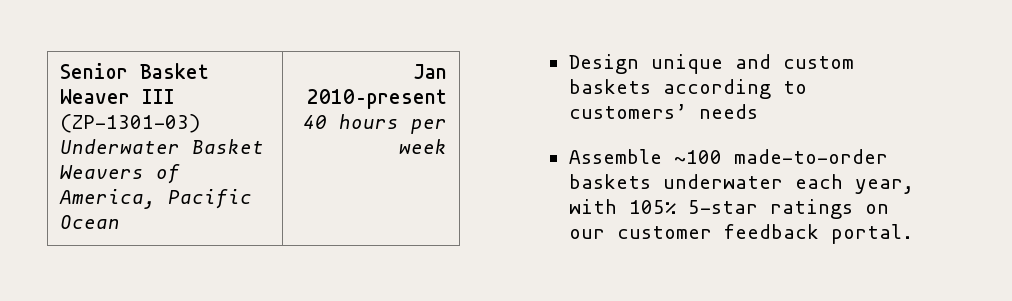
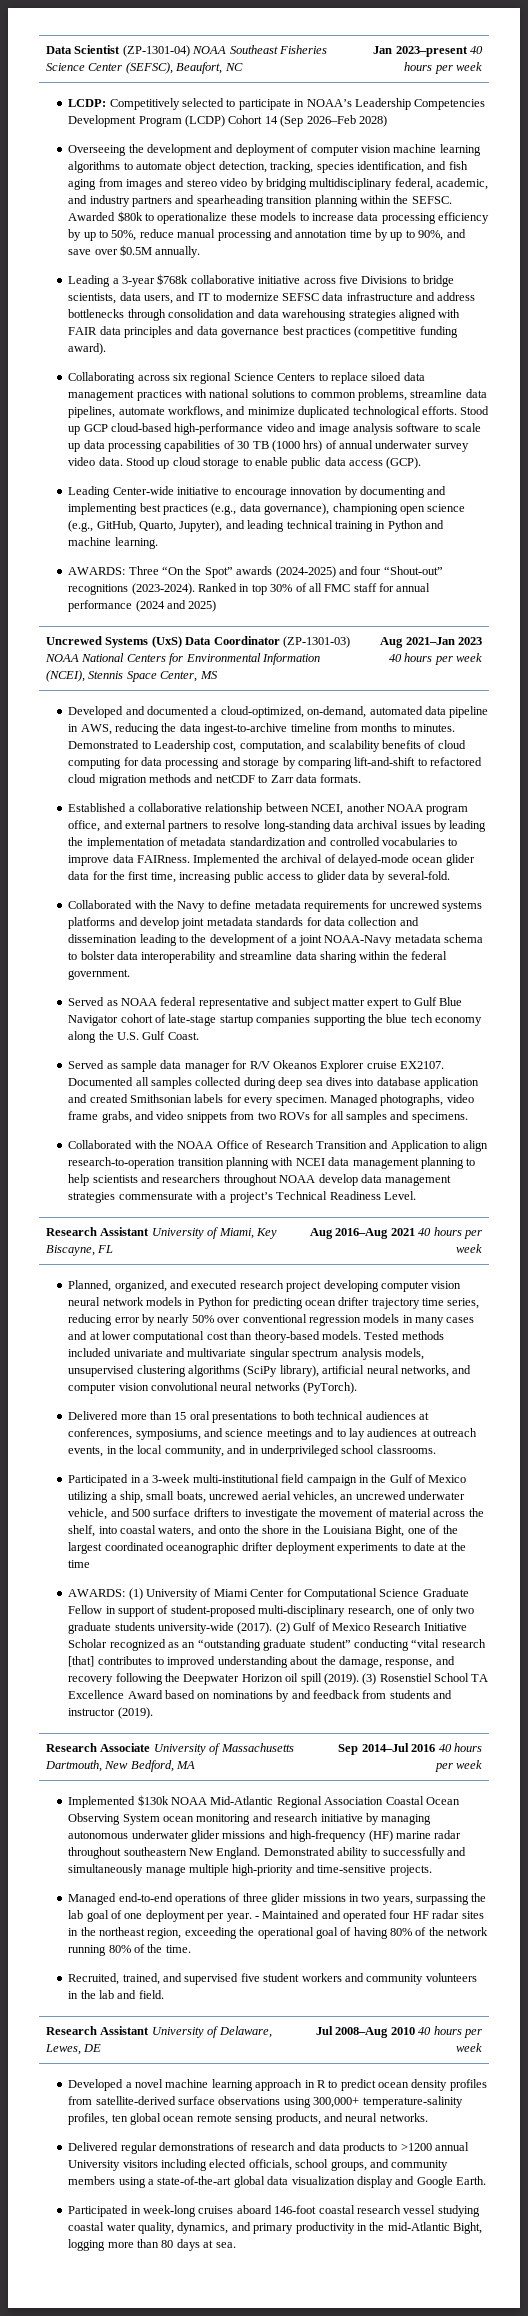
- Senior Basket Weaver III (ZP-1301-03) Underwater Basket Weavers of America, Pacific Ocean | Jan 2010–present 40 hours per week
- Design unique and custom baskets according to customers’ needs
- Assemble ~100 made-to-order baskets underwater each year, with 105% 5-star ratings on our customer feedback portal.
+ Data Scientist (ZP-1301-04) NOAA Southeast Fisheries Science Center (SEFSC), Beaufort, NC | Jan 2023–present 40 hours per week
+ LCDP: Competitively selected to participate in NOAA’s Leadership Competencies Development Program (LCDP) Cohort 14 (Sep 2026–Feb 2028)
+ Overseeing the development and deployment of computer vision machine learning algorithms to automate object detection, tracking, species identification, and fish aging from images and stereo video by bridging multidisciplinary federal, academic, and industry partners and spearheading transition planning within the SEFSC. Awarded $80k to operationalize these models to increase data processing efficiency by up to 50%, reduce manual processing and annotation time by up to 90%, and save over $0.5M annually.
+ Leading a 3-year $768k collaborative initiative across five Divisions to bridge scientists, data users, and IT to modernize SEFSC data infrastructure and address bottlenecks through consolidation and data warehousing strategies aligned with FAIR data principles and data governance best practices (competitive funding award).
+ Collaborating across six regional Science Centers to replace siloed data management practices with national solutions to common problems, streamline data pipelines, automate workflows, and minimize duplicated technological efforts. Stood up GCP cloud-based high-performance video and image analysis software to scale up data processing capabilities of 30 TB (1000 hrs) of annual underwater survey video data. Stood up cloud storage to enable public data access (GCP).
+ Leading Center-wide initiative to encourage innovation by documenting and implementing best practices (e.g., data governance), championing open science (e.g., GitHub, Quarto, Jupyter), and leading technical training in Python and machine learning.
+ AWARDS: Three “On the Spot” awards (2024-2025) and four “Shout-out” recognitions (2023-2024). Ranked in top 30% of all FMC staff for annual performance (2024 and 2025)
+ Uncrewed Systems (UxS) Data Coordinator (ZP-1301-03) NOAA National Centers for Environmental Information (NCEI), Stennis Space Center, MS | Aug 2021–Jan 2023 40 hours per week
+ Developed and documented a cloud-optimized, on-demand, automated data pipeline in AWS, reducing the data ingest-to-archive timeline from months to minutes. Demonstrated to Leadership cost, computation, and scalability benefits of cloud computing for data processing and storage by comparing lift-and-shift to refactored cloud migration methods and netCDF to Zarr data formats.
+ Established a collaborative relationship between NCEI, another NOAA program office, and external partners to resolve long-standing data archival issues by leading the implementation of metadata standardization and controlled vocabularies to improve data FAIRness. Implemented the archival of delayed-mode ocean glider data for the first time, increasing public access to glider data by several-fold.
+ Collaborated with the Navy to define metadata requirements for uncrewed systems platforms and develop joint metadata standards for data collection and dissemination leading to the development of a joint NOAA-Navy metadata schema to bolster data interoperability and streamline data sharing within the federal government.
+ Served as NOAA federal representative and subject matter expert to Gulf Blue Navigator cohort of late-stage startup companies supporting the blue tech economy along the U.S. Gulf Coast.
+ Served as sample data manager for R/V Okeanos Explorer cruise EX2107. Documented all samples collected during deep sea dives into database application and created Smithsonian labels for every specimen. Managed photographs, video frame grabs, and video snippets from two ROVs for all samples and specimens.
+ Collaborated with the NOAA Office of Research Transition and Application to align research-to-operation transition planning with NCEI data management planning to help scientists and researchers throughout NOAA develop data management strategies commensurate with a project’s Technical Readiness Level.
+ Research Assistant University of Miami, Key Biscayne, FL | Aug 2016–Aug 2021 40 hours per week
+ Planned, organized, and executed research project developing computer vision neural network models in Python for predicting ocean drifter trajectory time series, reducing error by nearly 50% over conventional regression models in many cases and at lower computational cost than theory-based models. Tested methods included univariate and multivariate singular spectrum analysis models, unsupervised clustering algorithms (SciPy library), artificial neural networks, and computer vision convolutional neural networks (PyTorch).
+ Delivered more than 15 oral presentations to both technical audiences at conferences, symposiums, and science meetings and to lay audiences at outreach events, in the local community, and in underprivileged school classrooms.
+ Participated in a 3-week multi-institutional field campaign in the Gulf of Mexico utilizing a ship, small boats, uncrewed aerial vehicles, an uncrewed underwater vehicle, and 500 surface drifters to investigate the movement of material across the shelf, into coastal waters, and onto the shore in the Louisiana Bight, one of the largest coordinated oceanographic drifter deployment experiments to date at the time
+ AWARDS: (1) University of Miami Center for Computational Science Graduate Fellow in support of student-proposed multi-disciplinary research, one of only two graduate students university-wide (2017). (2) Gulf of Mexico Research Initiative Scholar recognized as an “outstanding graduate student” conducting “vital research [that] contributes to improved understanding about the damage, response, and recovery following the Deepwater Horizon oil spill (2019). (3) Rosenstiel School TA Excellence Award based on nominations by and feedback from students and instructor (2019).
+ Research Associate University of Massachusetts Dartmouth, New Bedford, MA | Sep 2014–Jul 2016 40 hours per week
+ Implemented $130k NOAA Mid-Atlantic Regional Association Coastal Ocean Observing System ocean monitoring and research initiative by managing autonomous underwater glider missions and high-frequency (HF) marine radar throughout southeastern New England. Demonstrated ability to successfully and simultaneously manage multiple high-priority and time-sensitive projects.
+ Managed end-to-end operations of three glider missions in two years, surpassing the lab goal of one deployment per year. - Maintained and operated four HF radar sites in the northeast region, exceeding the operational goal of having 80% of the network running 80% of the time.
+ Recruited, trained, and supervised five student workers and community volunteers in the lab and field.
+ Research Assistant University of Delaware, Lewes, DE | Jul 2008–Aug 2010 40 hours per week
+ Developed a novel machine learning approach in R to predict ocean density profiles from satellite-derived surface observations using 300,000+ temperature-salinity profiles, ten global ocean remote sensing products, and neural networks.
+ Delivered regular demonstrations of research and data products to >1200 annual University visitors including elected officials, school groups, and community members using a state-of-the-art global data visualization display and Google Earth.
+ Participated in week-long cruises aboard 146-foot coastal research vessel studying coastal water quality, dynamics, and primary productivity in the mid-Atlantic Bight, logging more than 80 days at sea.

